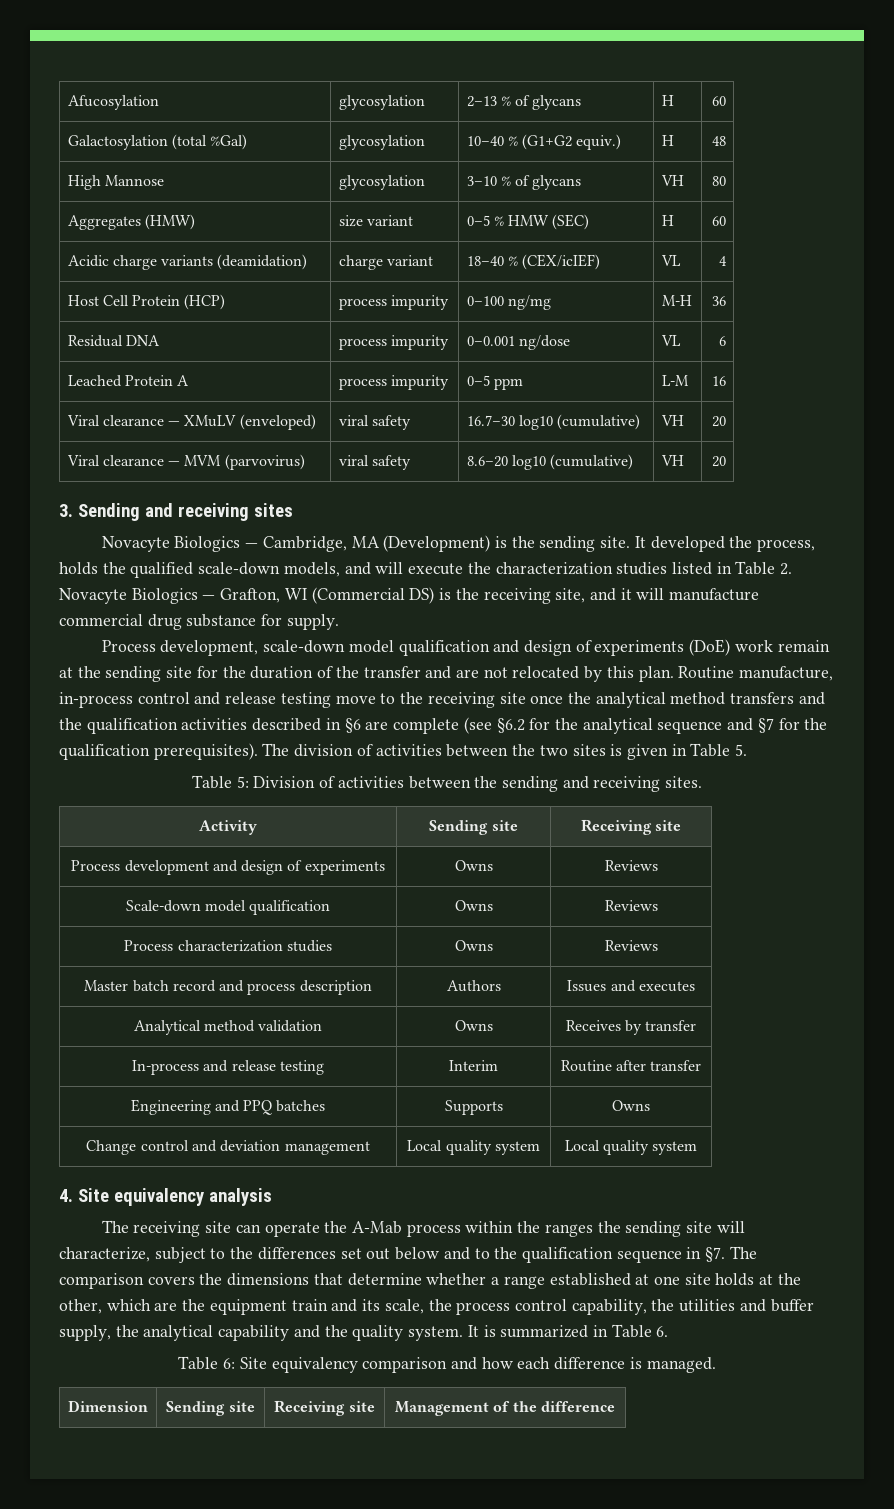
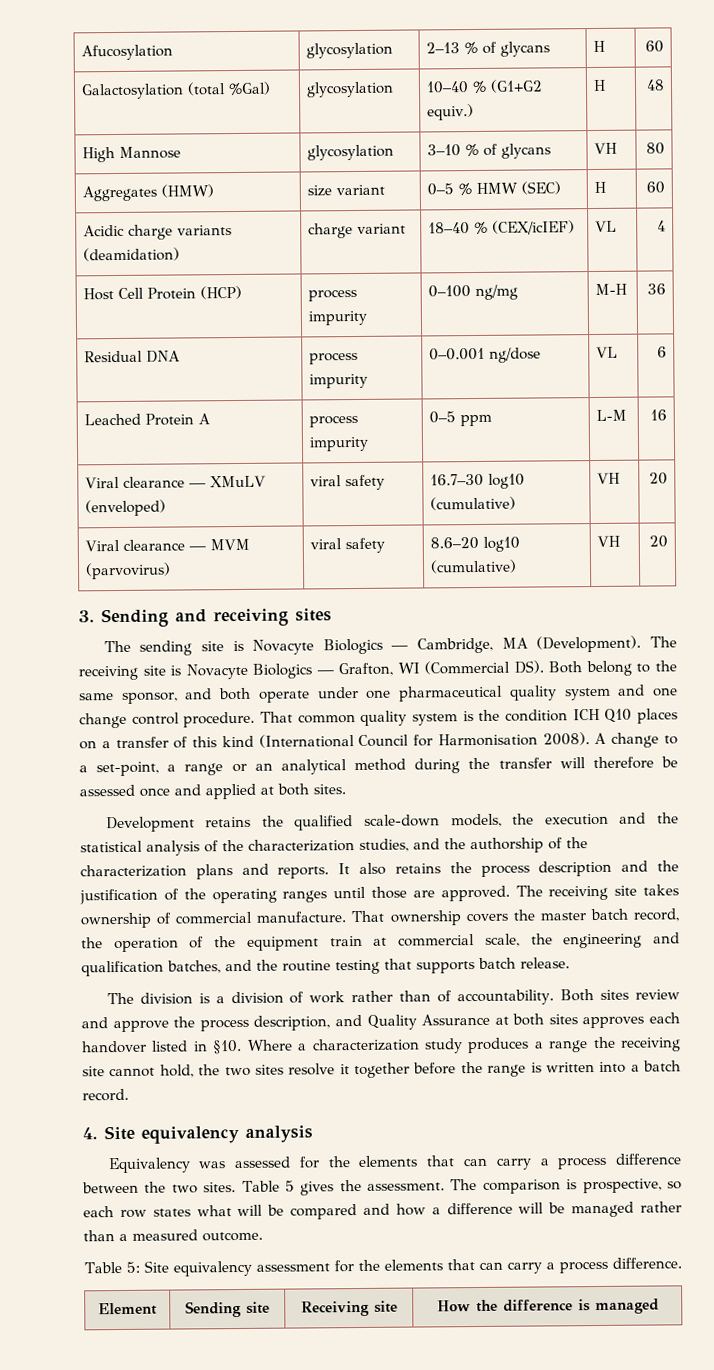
- Novacyte Biologics — Cambridge, MA (Development) is the sending site. It developed the process, holds the qualified scale-down models, and will execute the characterization studies listed in Table 2. Novacyte Biologics — Grafton, WI (Commercial DS) is the receiving site, and it will manufacture commercial drug substance for supply.
- Process development, scale-down model qualification and design of experiments (DoE) work remain at the sending site for the duration of the transfer and are not relocated by this plan. Routine manufacture, in-process control and release testing move to the receiving site once the analytical method transfers and the qualification activities described in §6 are complete (see §6.2 for the analytical sequence and §7 for the qualification prerequisites). The division of activities between the two sites is given in Table 5.
- Table 5: Division of activities between the sending and receiving sites.
- Activity | Sending site | Receiving site
- Process development and design of experiments | Owns | Reviews
- Scale-down model qualification | Owns | Reviews
- Process characterization studies | Owns | Reviews
- Master batch record and process description | Authors | Issues and executes
- Analytical method validation | Owns | Receives by transfer
- In-process and release testing | Interim | Routine after transfer
- Engineering and PPQ batches | Supports | Owns
- Change control and deviation management | Local quality system | Local quality system
+ The sending site is Novacyte Biologics — Cambridge, MA (Development). The receiving site is Novacyte Biologics — Grafton, WI (Commercial DS). Both belong to the same sponsor, and both operate under one pharmaceutical quality system and one change control procedure. That common quality system is the condition ICH Q10 places on a transfer of this kind (International Council for Harmonisation 2008). A change to a set-point, a range or an analytical method during the transfer will therefore be assessed once and applied at both sites.
+ Development retains the qualified scale-down models, the execution and the statistical analysis of the characterization studies, and the authorship of the characterization plans and reports. It also retains the process description and the justification of the operating ranges until those are approved. The receiving site takes ownership of commercial manufacture. That ownership covers the master batch record, the operation of the equipment train at commercial scale, the engineering and qualification batches, and the routine testing that supports batch release.
+ The division is a division of work rather than of accountability. Both sites review and approve the process description, and Quality Assurance at both sites approves each handover listed in §10. Where a characterization study produces a range the receiving site cannot hold, the two sites resolve it together before the range is written into a batch record.
  4. Site equivalency analysis
- The receiving site can operate the A-Mab process within the ranges the sending site will characterize, subject to the differences set out below and to the qualification sequence in §7. The comparison covers the dimensions that determine whether a range established at one site holds at the other, which are the equipment train and its scale, the process control capability, the utilities and buffer supply, the analytical capability and the quality system. It is summarized in Table 6.
- Table 6: Site equivalency comparison and how each difference is managed.
- Dimension | Sending site | Receiving site | Management of the difference
+ Equivalency was assessed for the elements that can carry a process difference between the two sites. Table 5 gives the assessment. The comparison is prospective, so each row states what will be compared and how a difference will be managed rather than a measured outcome.
+ Table 5: Site equivalency assessment for the elements that can carry a process difference.
+ Element | Sending site | Receiving site | How the difference is managed

